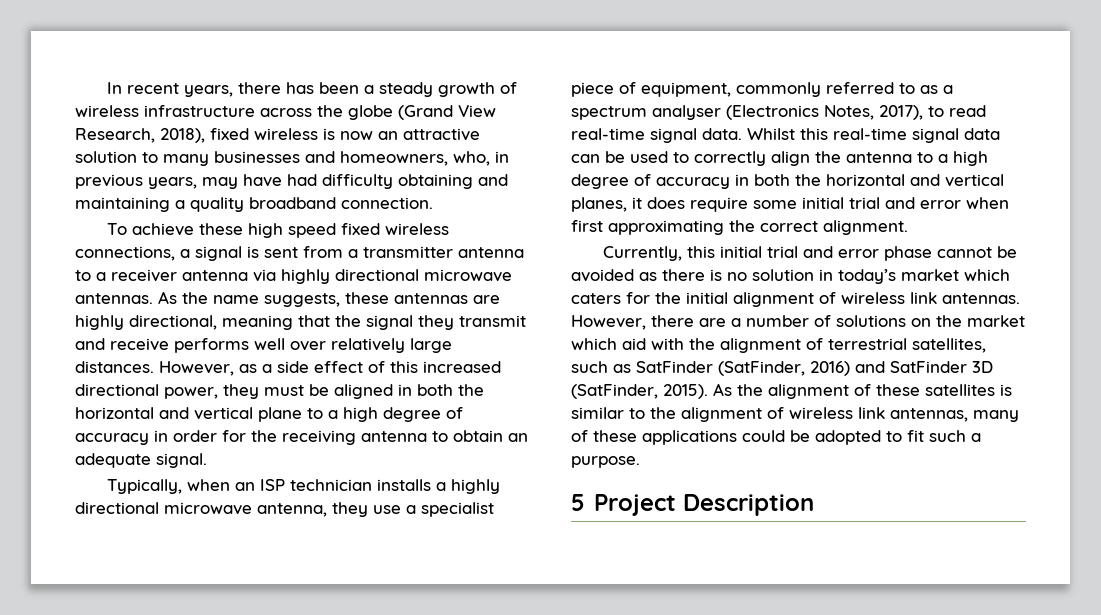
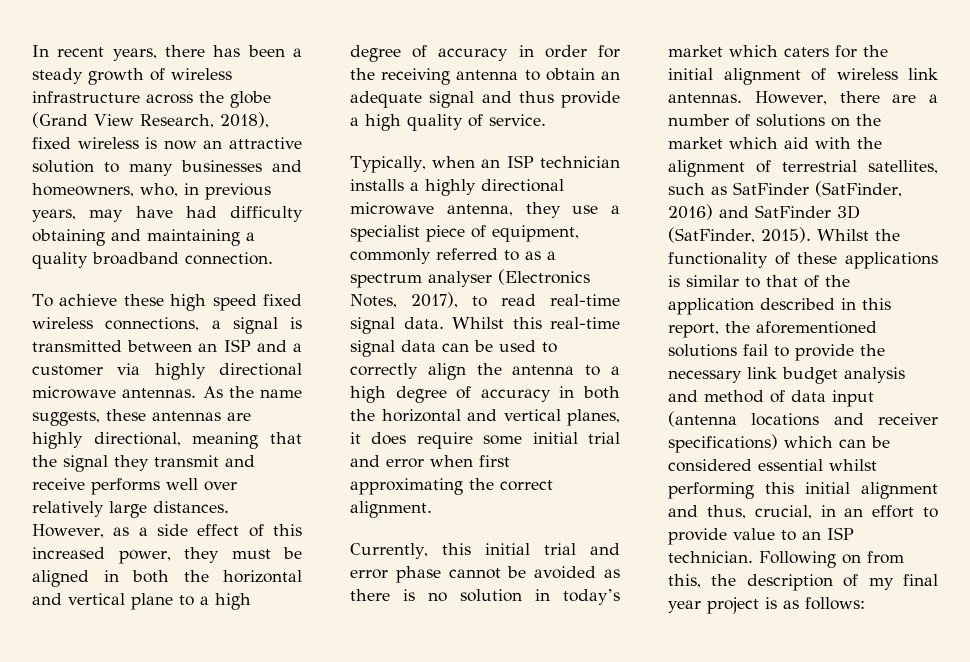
- To achieve these high speed fixed wireless connections, a signal is sent from a transmitter antenna to a receiver antenna via highly directional microwave antennas.
+ To achieve these high speed fixed wireless connections, a signal is transmitted between an ISP and a customer via highly directional microwave antennas.
- However, as a side effect of this increased directional power, they must be aligned in both the horizontal and vertical plane to a high degree of accuracy in order for the receiving antenna to obtain an adequate signal.
+ However, as a side effect of this increased power, they must be aligned in both the horizontal and vertical plane to a high degree of accuracy in order for the receiving antenna to obtain an adequate signal and thus provide a high quality of service.
- As the alignment of these satellites is similar to the alignment of wireless link antennas, many of these applications could be adopted to fit such a purpose.
- 5 Project Description
+ Whilst the functionality of these applications is similar to that of the application described in this report, the aforementioned solutions fail to provide the necessary link budget analysis and method of data input (antenna locations and receiver specifications) which can be considered essential whilst performing this initial alignment and thus, crucial, in an effort to provide value to an ISP technician. Following on from this, the description of my final year project is as follows:

